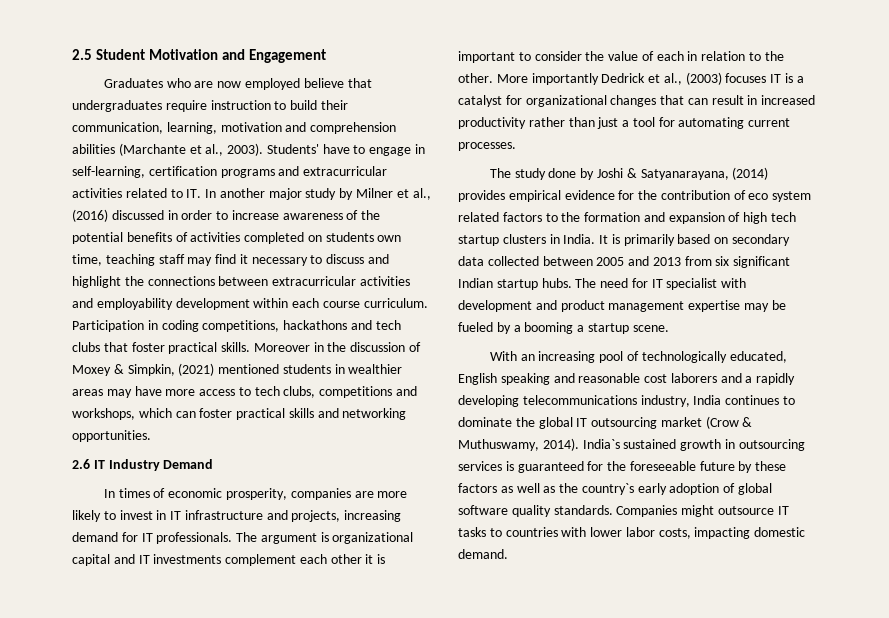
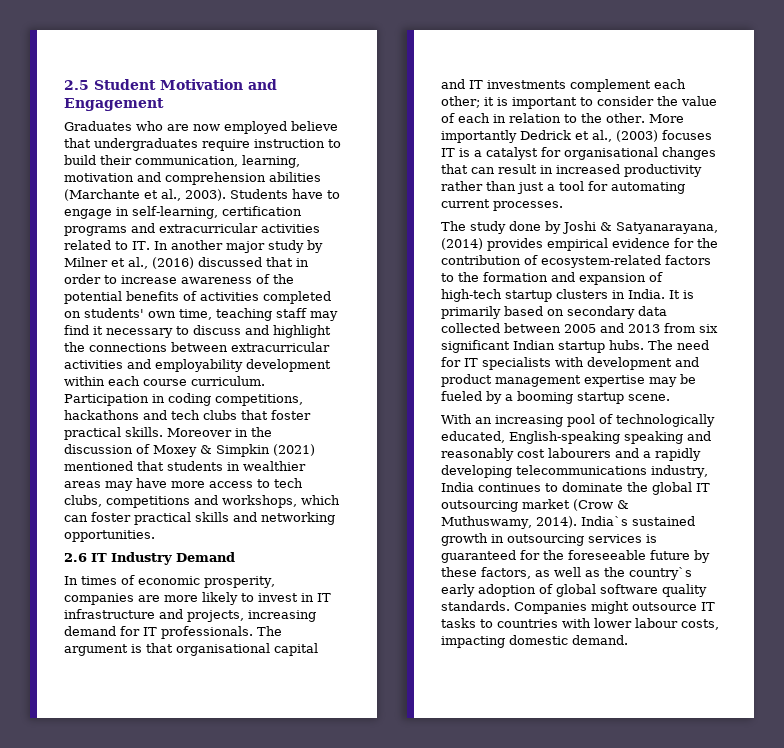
- Students' have to engage in self-learning, certification programs and extracurricular activities related to IT. In another major study by Milner et al., (2016) discussed in order to increase awareness of the potential benefits of activities completed on students own time, teaching staff may find it necessary to discuss and highlight the connections between extracurricular activities and employability development within each course curriculum.
+ Students have to engage in self-learning, certification programs and extracurricular activities related to IT. In another major study by Milner et al., (2016) discussed that in order to increase awareness of the potential benefits of activities completed on students' own time, teaching staff may find it necessary to discuss and highlight the connections between extracurricular activities and employability development within each course curriculum.
- Moreover in the discussion of Moxey & Simpkin, (2021) mentioned students in wealthier areas may have more access to tech clubs, competitions and workshops, which can foster practical skills and networking opportunities.
+ Moreover in the discussion of Moxey & Simpkin (2021) mentioned that students in wealthier areas may have more access to tech clubs, competitions and workshops, which can foster practical skills and networking opportunities.
- The argument is organizational capital and IT investments complement each other it is important to consider the value of each in relation to the other.
+ The argument is that organisational capital and IT investments complement each other; it is important to consider the value of each in relation to the other.
- More importantly Dedrick et al., (2003) focuses IT is a catalyst for organizational changes that can result in increased productivity rather than just a tool for automating current processes.
+ More importantly Dedrick et al., (2003) focuses IT is a catalyst for organisational changes that can result in increased productivity rather than just a tool for automating current processes.
- The study done by Joshi & Satyanarayana, (2014) provides empirical evidence for the contribution of eco system related factors to the formation and expansion of high tech startup clusters in India.
+ The study done by Joshi & Satyanarayana, (2014) provides empirical evidence for the contribution of ecosystem-related factors to the formation and expansion of high-tech startup clusters in India.
- The need for IT specialist with development and product management expertise may be fueled by a booming a startup scene.
+ The need for IT specialists with development and product management expertise may be fueled by a booming startup scene.
- With an increasing pool of technologically educated, English speaking and reasonable cost laborers and a rapidly developing telecommunications industry, India continues to dominate the global IT outsourcing market (Crow & Muthuswamy, 2014).
+ With an increasing pool of technologically educated, English-speaking speaking and reasonably cost labourers and a rapidly developing telecommunications industry, India continues to dominate the global IT outsourcing market (Crow & Muthuswamy, 2014).
- India`s sustained growth in outsourcing services is guaranteed for the foreseeable future by these factors as well as the country`s early adoption of global software quality standards.
+ India`s sustained growth in outsourcing services is guaranteed for the foreseeable future by these factors, as well as the country`s early adoption of global software quality standards.
- Companies might outsource IT tasks to countries with lower labor costs, impacting domestic demand.
+ Companies might outsource IT tasks to countries with lower labour costs, impacting domestic demand.

